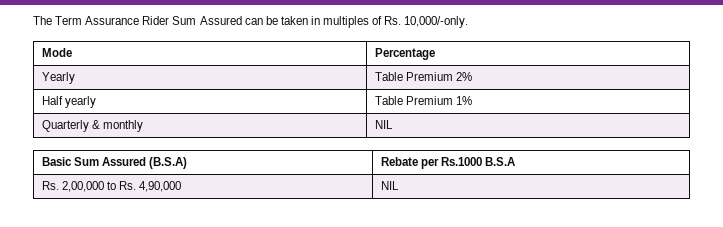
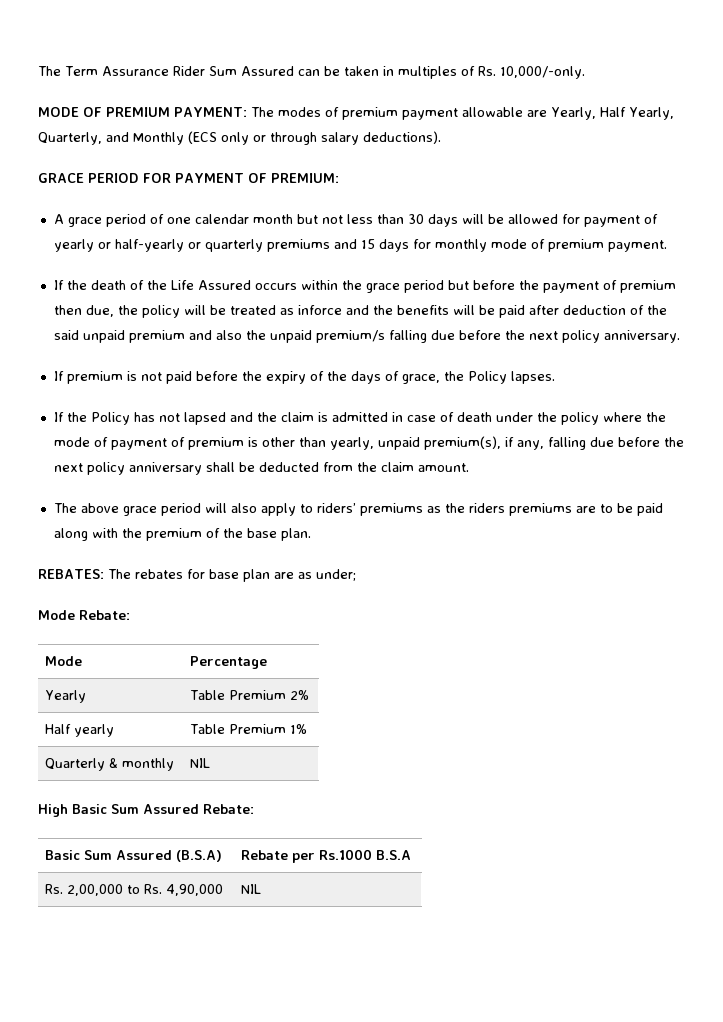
+ MODE OF PREMIUM PAYMENT: The modes of premium payment allowable are Yearly, Half Yearly, Quarterly, and Monthly (ECS only or through salary deductions).
+ GRACE PERIOD FOR PAYMENT OF PREMIUM:
+ A grace period of one calendar month but not less than 30 days will be allowed for payment of yearly or half-yearly or quarterly premiums and 15 days for monthly mode of premium payment.
+ If the death of the Life Assured occurs within the grace period but before the payment of premium then due, the policy will be treated as inforce and the benefits will be paid after deduction of the said unpaid premium and also the unpaid premium/s falling due before the next policy anniversary.
+ If premium is not paid before the expiry of the days of grace, the Policy lapses.
+ If the Policy has not lapsed and the claim is admitted in case of death under the policy where the mode of payment of premium is other than yearly, unpaid premium(s), if any, falling due before the next policy anniversary shall be deducted from the claim amount.
+ The above grace period will also apply to riders’ premiums as the riders premiums are to be paid along with the premium of the base plan.
+ REBATES: The rebates for base plan are as under;
+ Mode Rebate:
+ High Basic Sum Assured Rebate:

